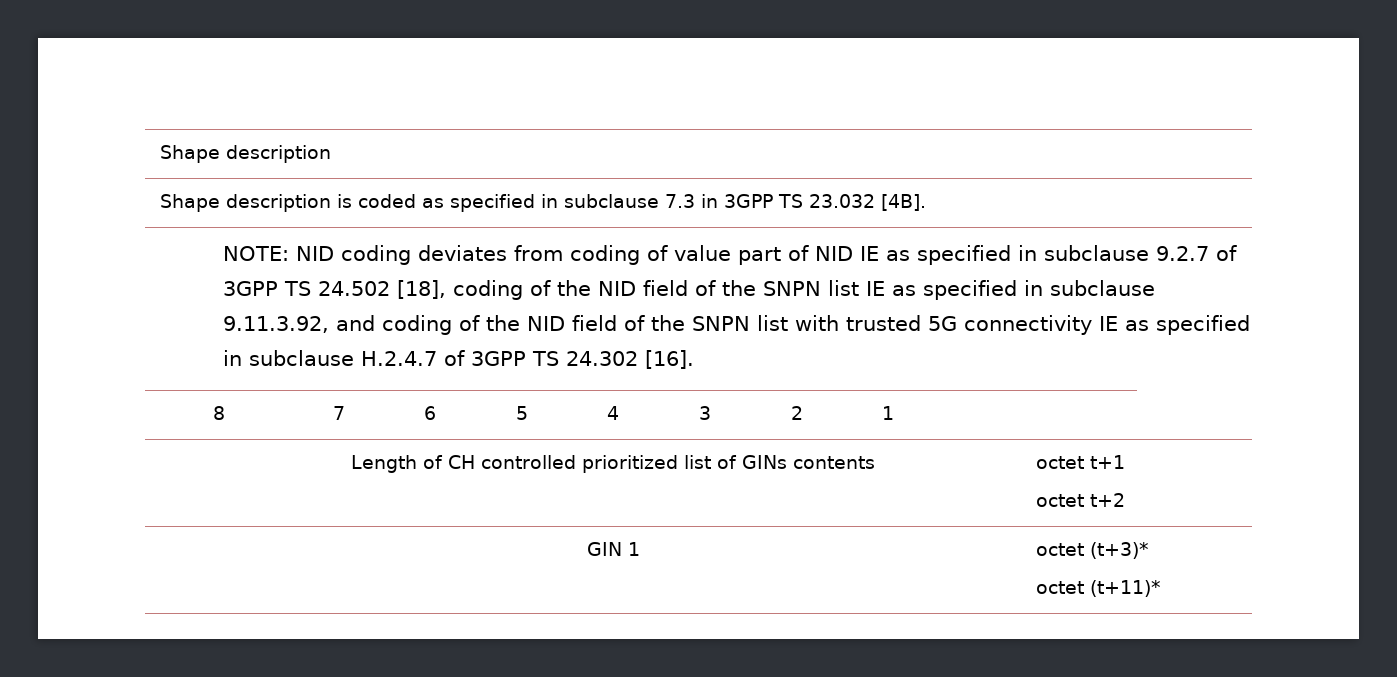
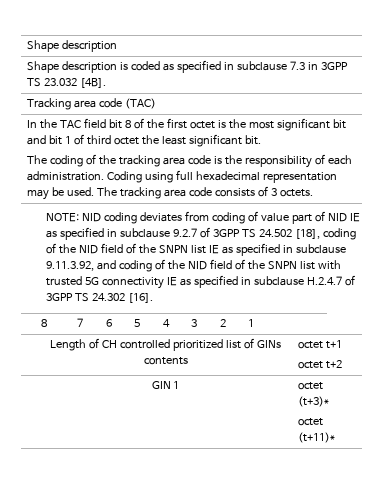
+ Tracking area code (TAC)
+ In the TAC field bit 8 of the first octet is the most significant bit and bit 1 of third octet the least significant bit.
+ The coding of the tracking area code is the responsibility of each administration. Coding using full hexadecimal representation may be used. The tracking area code consists of 3 octets.

